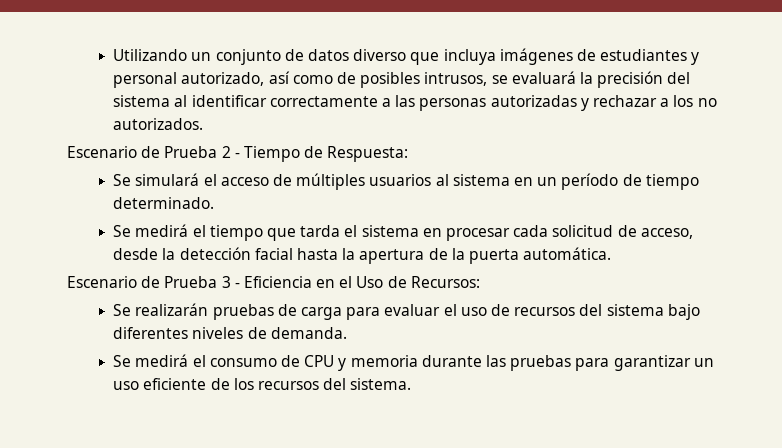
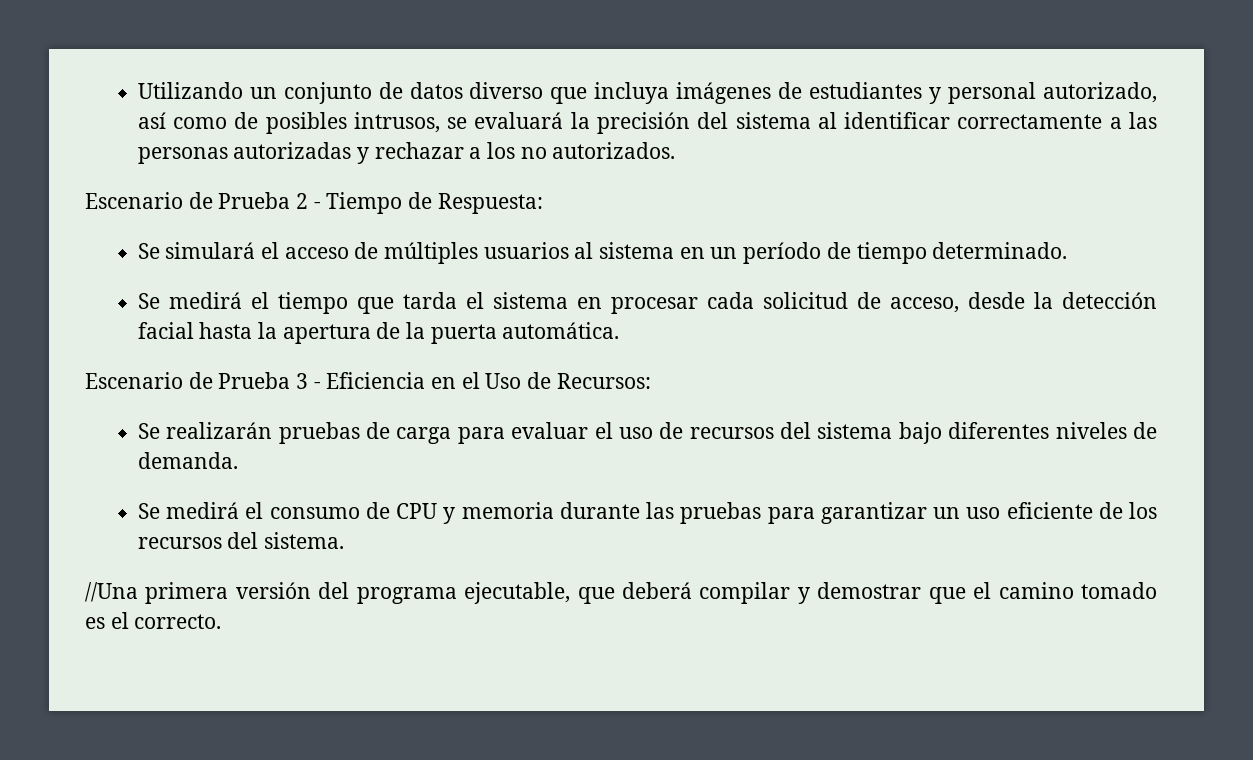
+ //Una primera versión del programa ejecutable, que deberá compilar y demostrar que el camino tomado es el correcto.

